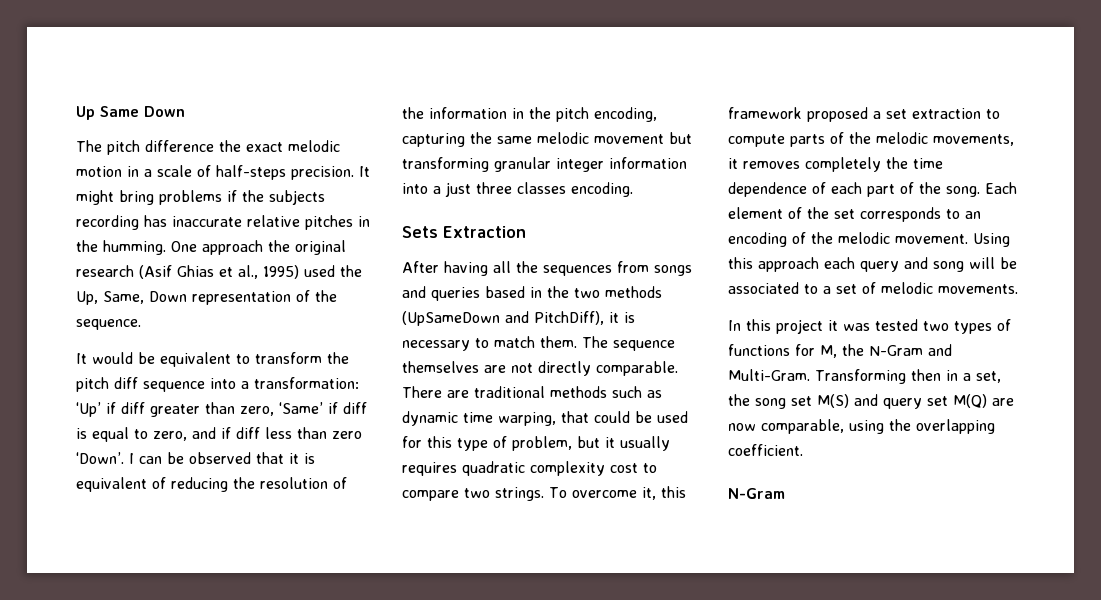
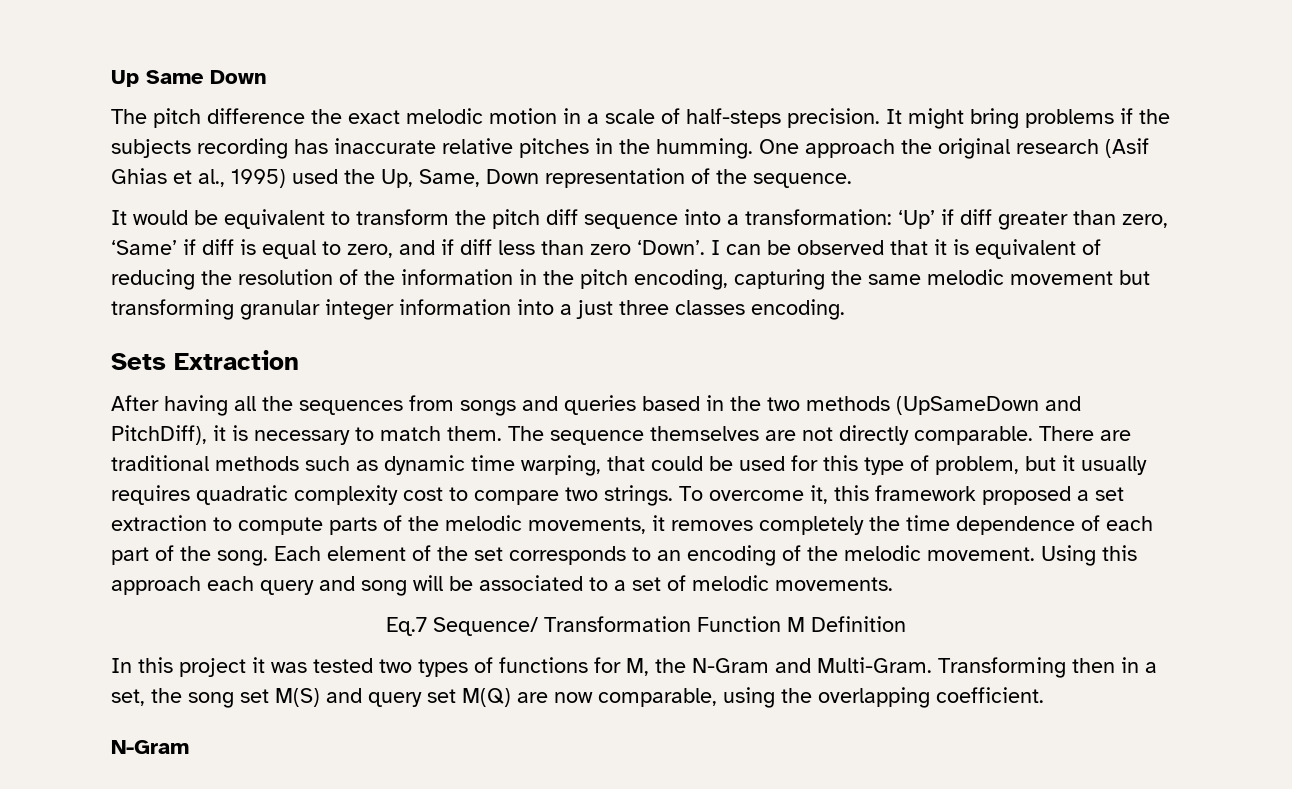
+ Eq.7 Sequence/ Transformation Function M Definition

